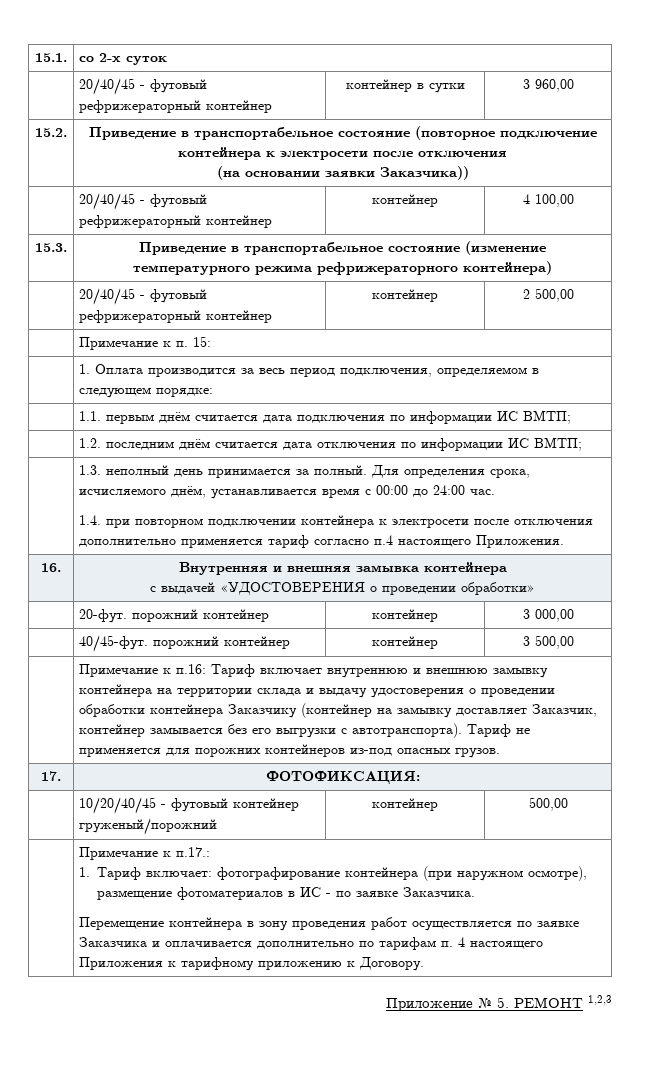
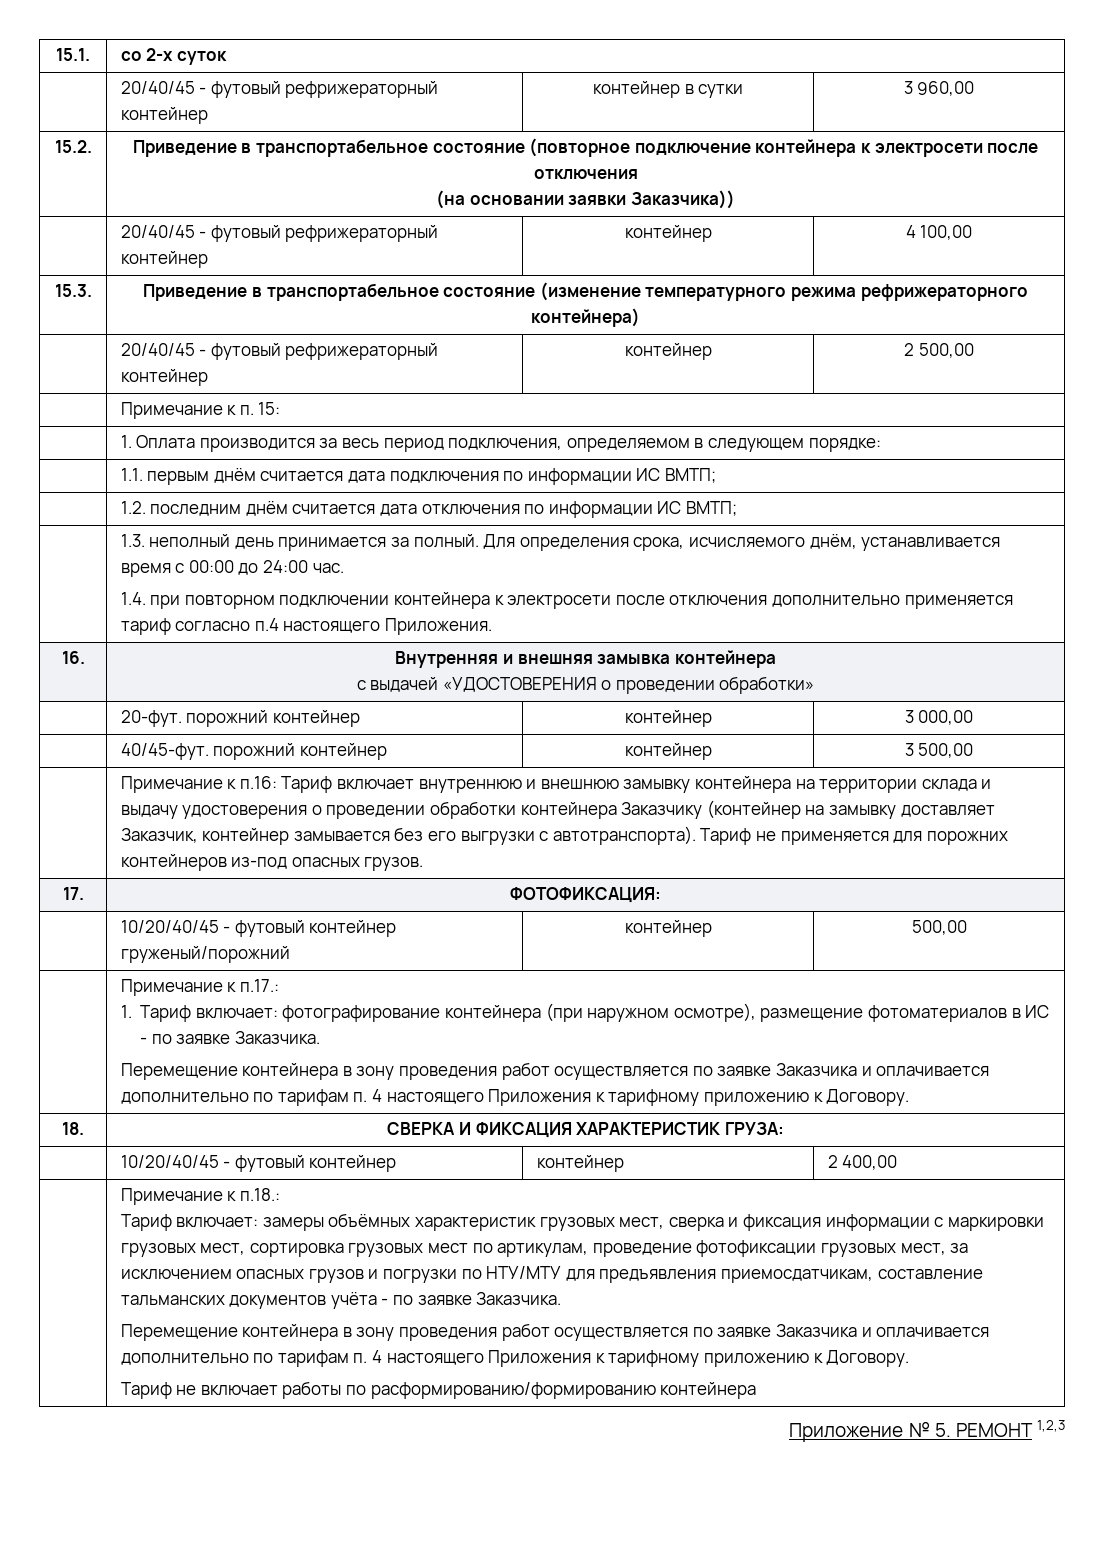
+ 18. | СВЕРКА И ФИКСАЦИЯ ХАРАКТЕРИСТИК ГРУЗА:
+ | 10/20/40/45 - футовый контейнер | контейнер | 2 400,00
+ | Примечание к п.18.:
+ Тариф включает: замеры объёмных характеристик грузовых мест, сверка и фиксация информации с маркировки грузовых мест, сортировка грузовых мест по артикулам, проведение фотофиксации грузовых мест, за исключением опасных грузов и погрузки по НТУ/МТУ для предъявления приемосдатчикам, составление тальманских документов учёта - по заявке Заказчика.
+ Перемещение контейнера в зону проведения работ осуществляется по заявке Заказчика и оплачивается дополнительно по тарифам п. 4 настоящего Приложения к тарифному приложению к Договору.
+ Тариф не включает работы по расформированию/формированию контейнера

